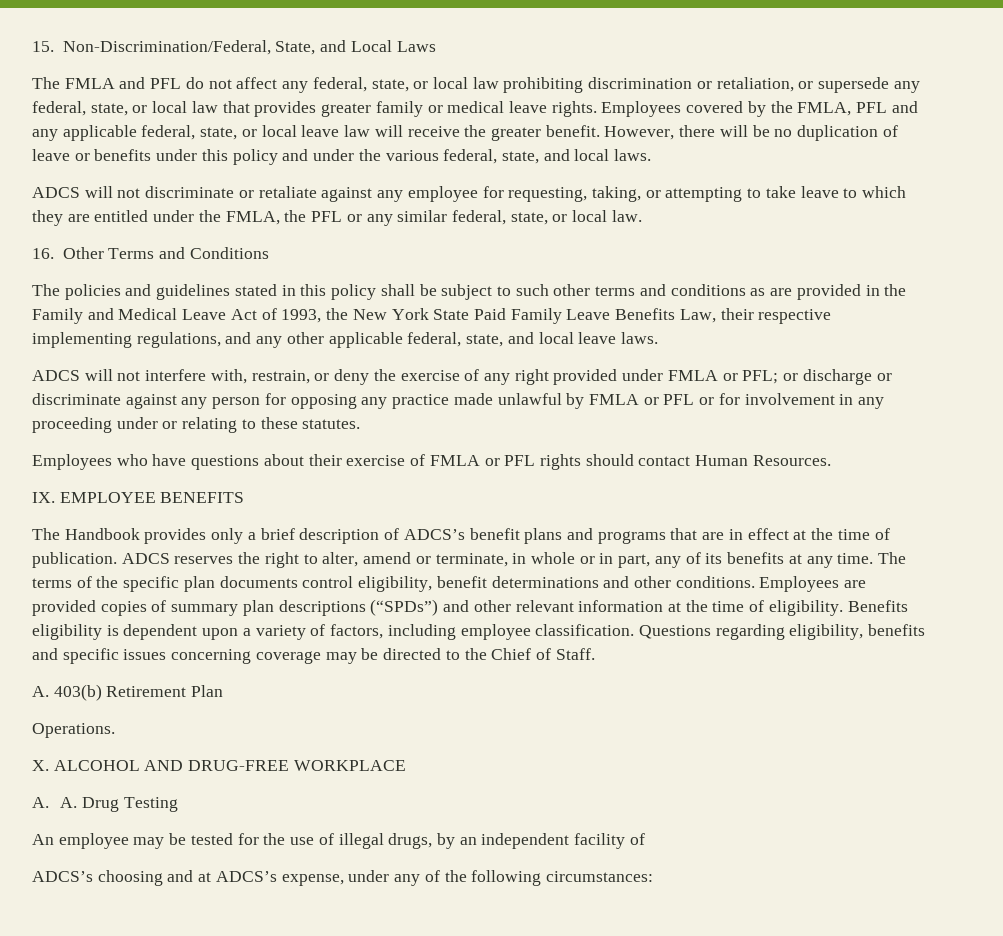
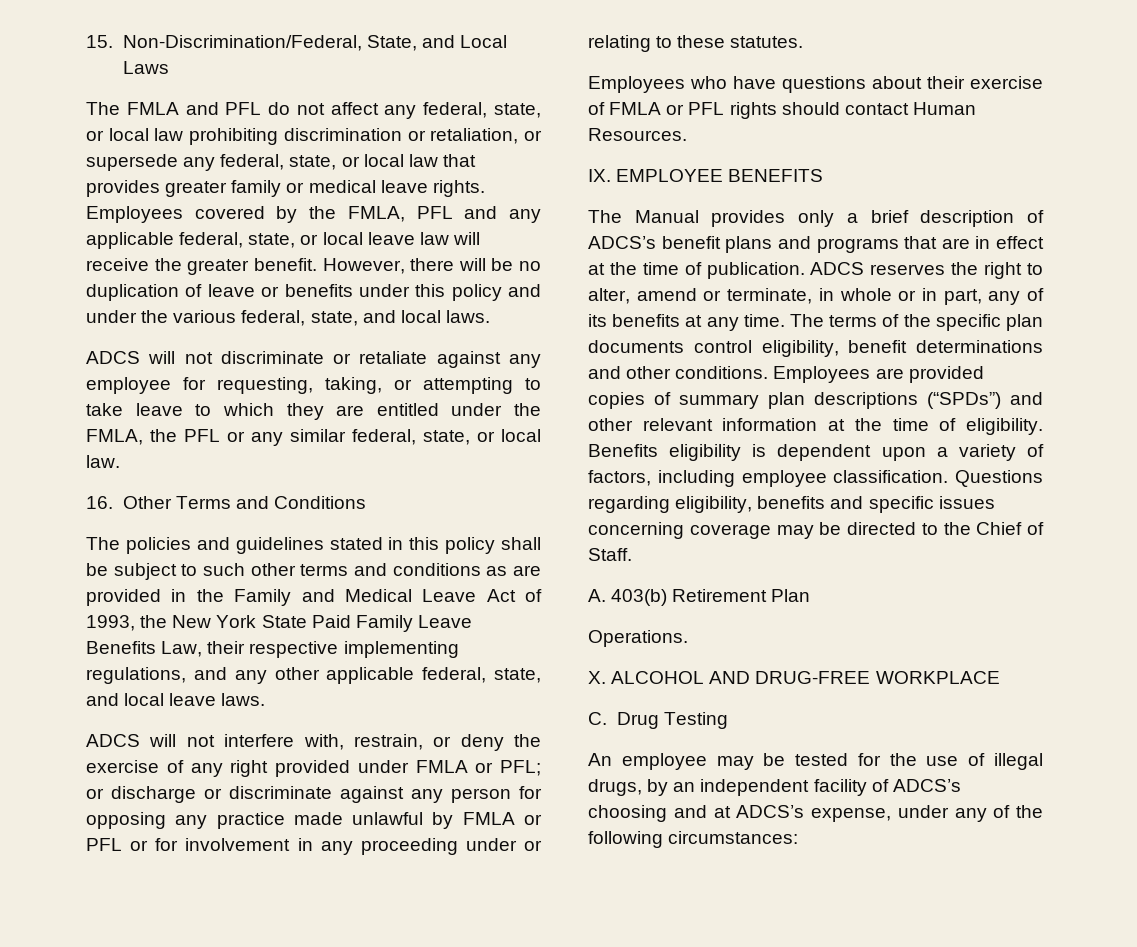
- The Handbook provides only a brief description of ADCS’s benefit plans and programs that are in effect at the time of publication.
+ The Manual provides only a brief description of ADCS’s benefit plans and programs that are in effect at the time of publication.
- A. A. Drug Testing
+ C. Drug Testing
- An employee may be tested for the use of illegal drugs, by an independent facility of
- ADCS’s choosing and at ADCS’s expense, under any of the following circumstances:
+ An employee may be tested for the use of illegal drugs, by an independent facility of ADCS’s choosing and at ADCS’s expense, under any of the following circumstances:

